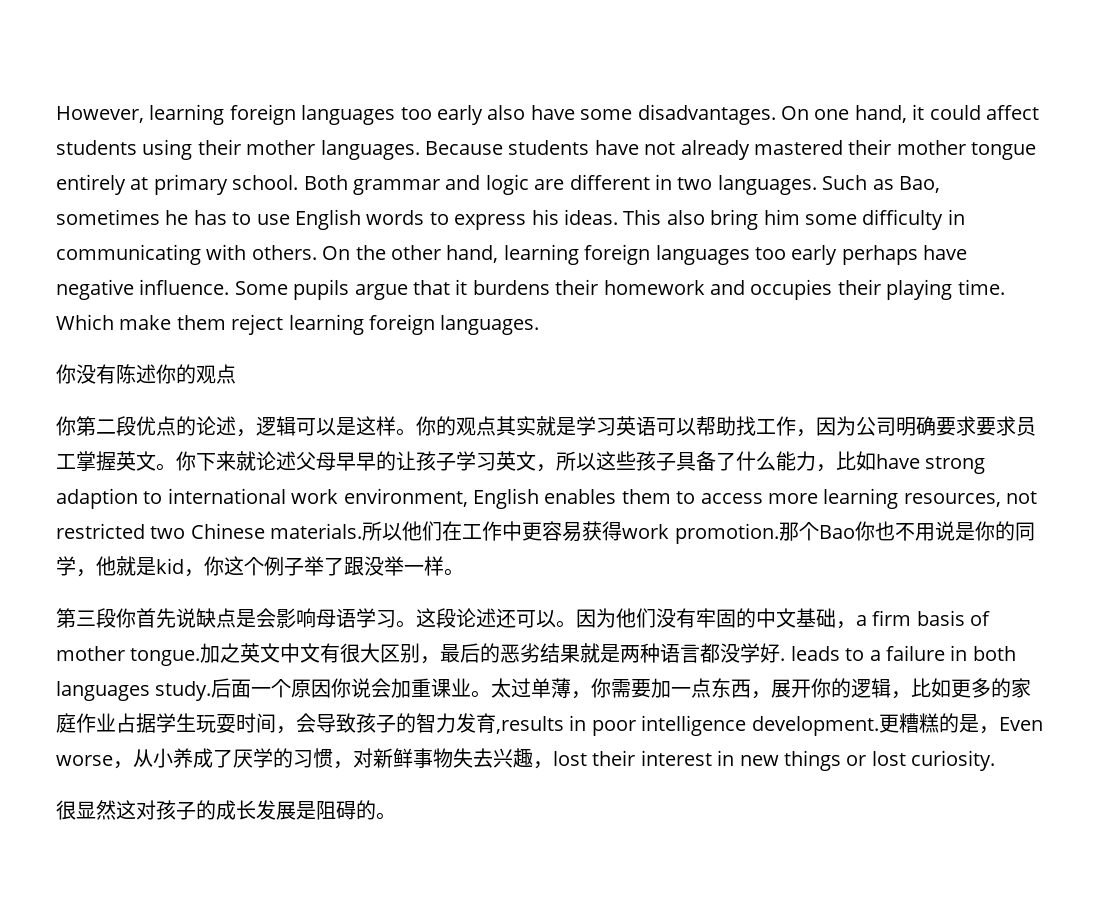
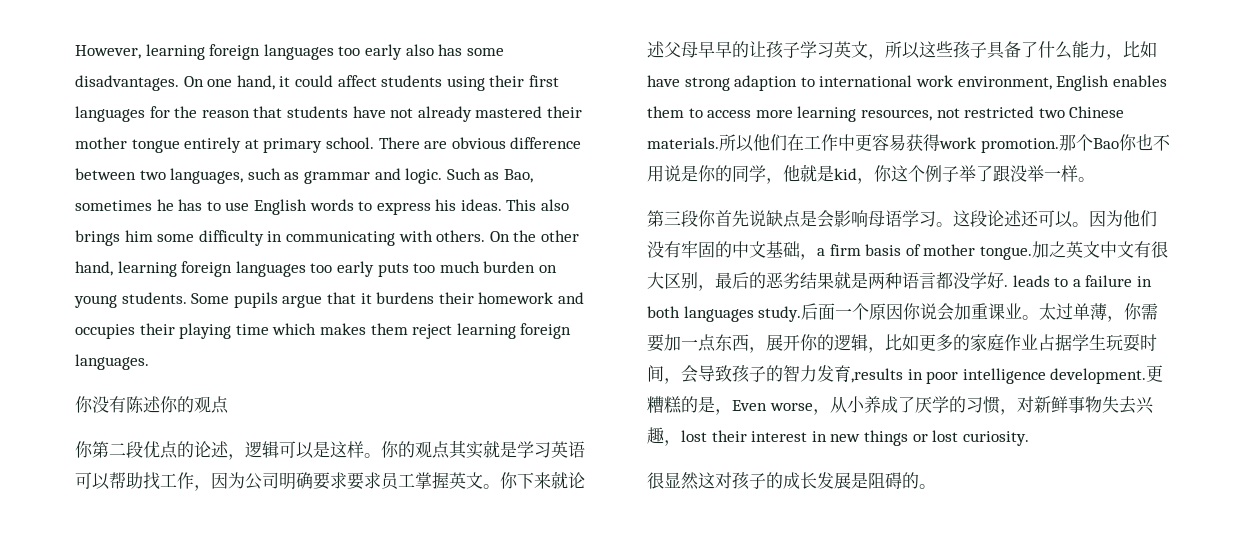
- However, learning foreign languages too early also have some disadvantages.
+ However, learning foreign languages too early also has some disadvantages.
- On one hand, it could affect students using their mother languages. Because students have not already mastered their mother tongue entirely at primary school.
+ On one hand, it could affect students using their first languages for the reason that students have not already mastered their mother tongue entirely at primary school.
- Both grammar and logic are different in two languages.
+ There are obvious difference between two languages, such as grammar and logic.
- This also bring him some difficulty in communicating with others.
+ This also brings him some difficulty in communicating with others.
- On the other hand, learning foreign languages too early perhaps have negative influence.
+ On the other hand, learning foreign languages too early puts too much burden on young students.
- Some pupils argue that it burdens their homework and occupies their playing time. Which make them reject learning foreign languages.
+ Some pupils argue that it burdens their homework and occupies their playing time which makes them reject learning foreign languages.

